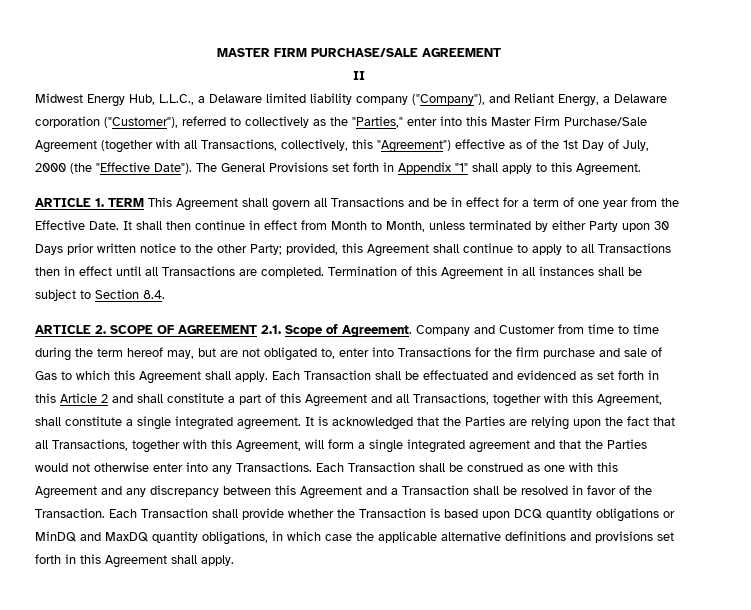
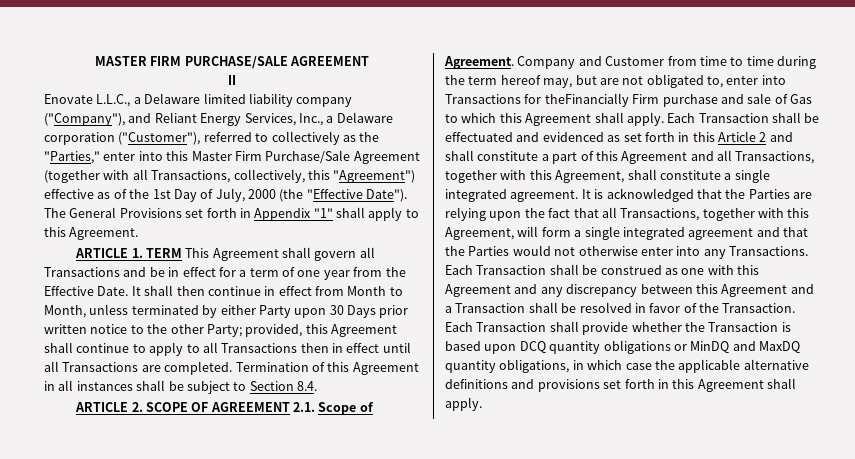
- Midwest Energy Hub, L.L.C., a Delaware limited liability company ("Company"), and Reliant Energy, a Delaware corporation ("Customer"), referred to collectively as the "Parties," enter into this Master Firm Purchase/Sale Agreement (together with all Transactions, collectively, this "Agreement") effective as of the 1st Day of July, 2000 (the "Effective Date").
+ Enovate L.L.C., a Delaware limited liability company ("Company"), and Reliant Energy Services, Inc., a Delaware corporation ("Customer"), referred to collectively as the "Parties," enter into this Master Firm Purchase/Sale Agreement (together with all Transactions, collectively, this "Agreement") effective as of the 1st Day of July, 2000 (the "Effective Date").
- Company and Customer from time to time during the term hereof may, but are not obligated to, enter into Transactions for the firm purchase and sale of Gas to which this Agreement shall apply.
+ Company and Customer from time to time during the term hereof may, but are not obligated to, enter into Transactions for theFinancially Firm purchase and sale of Gas to which this Agreement shall apply.

